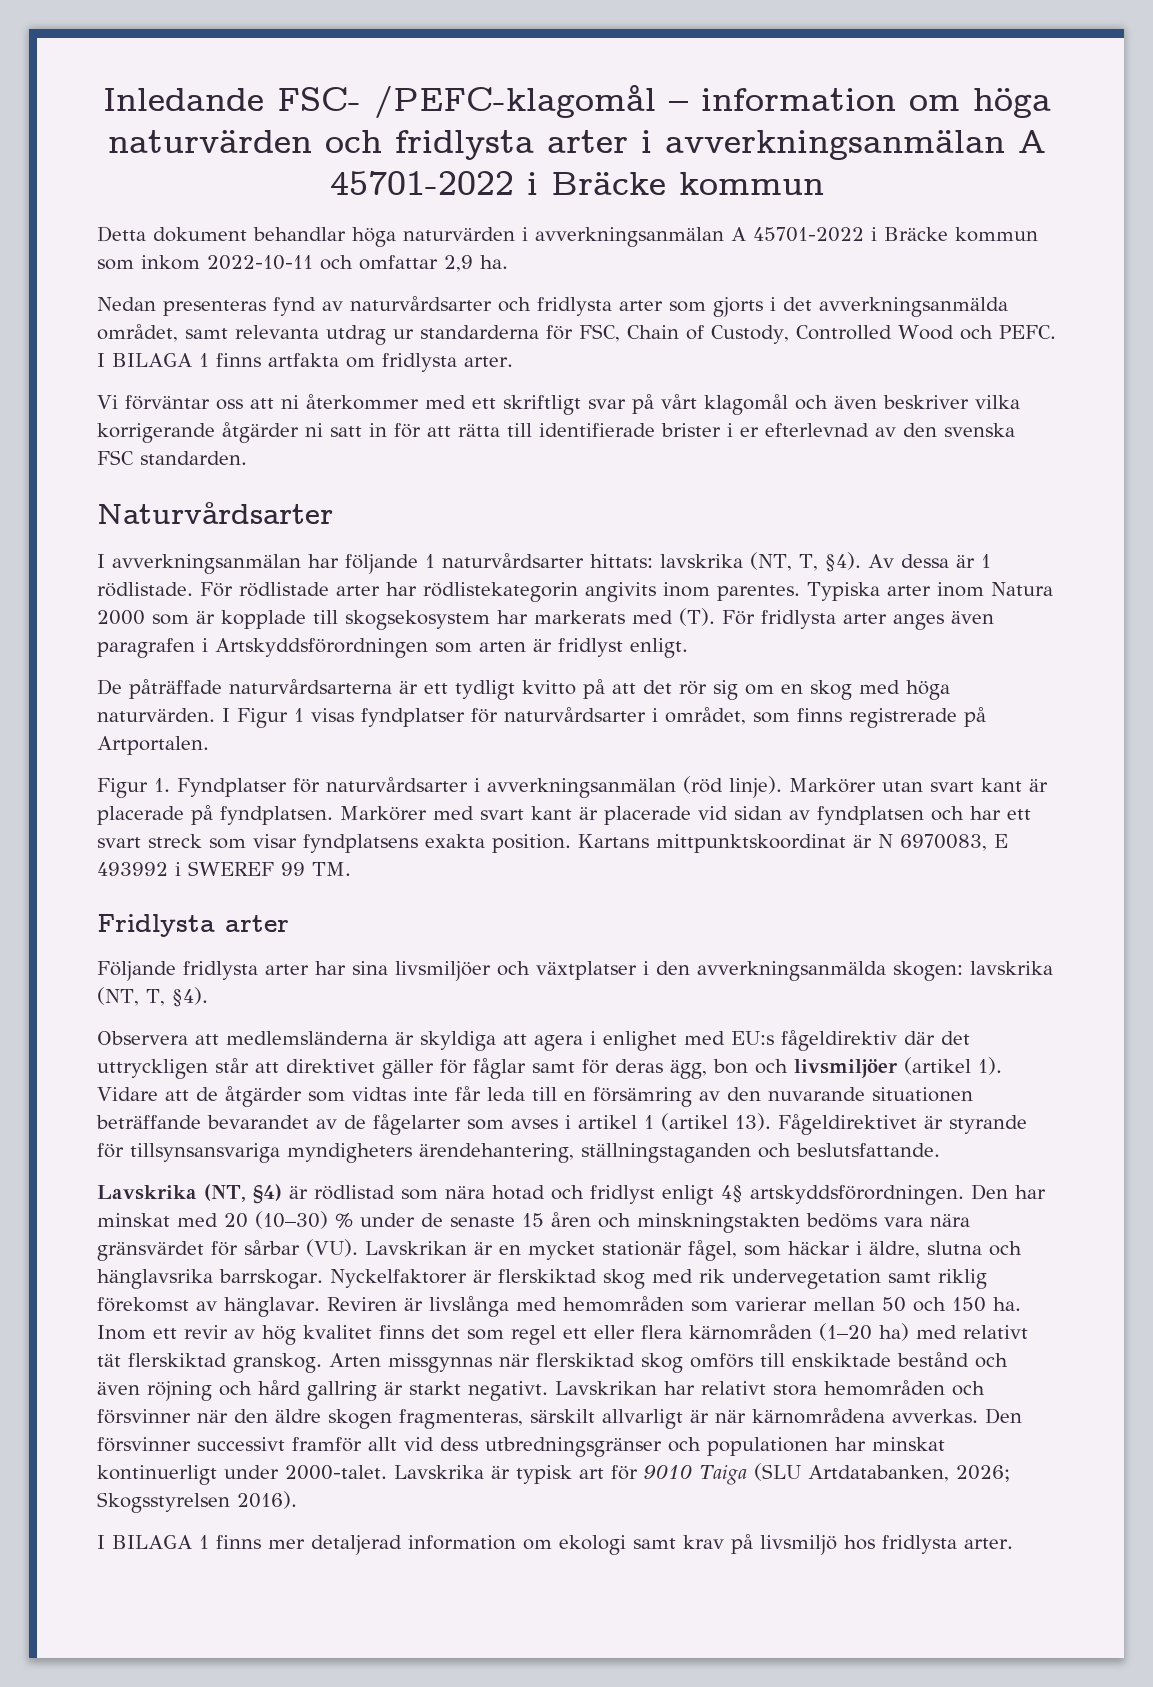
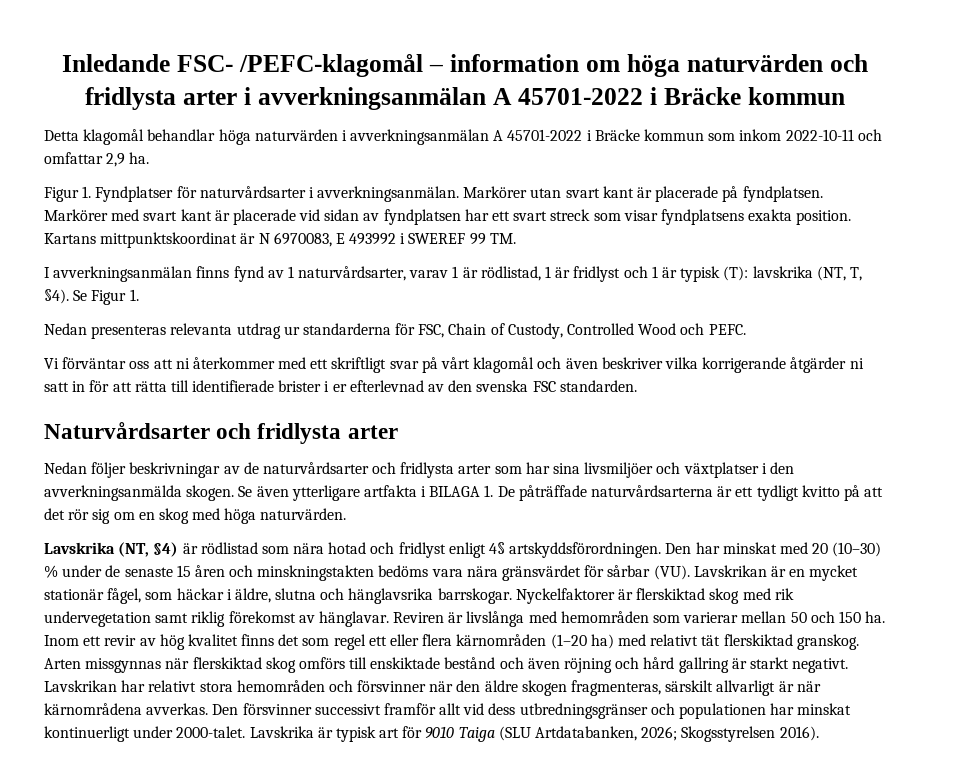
- Detta dokument behandlar höga naturvärden i avverkningsanmälan A 45701-2022 i Bräcke kommun som inkom 2022-10-11 och omfattar 2,9 ha.
+ Detta klagomål behandlar höga naturvärden i avverkningsanmälan A 45701-2022 i Bräcke kommun som inkom 2022-10-11 och omfattar 2,9 ha.
- Nedan presenteras fynd av naturvårdsarter och fridlysta arter som gjorts i det avverkningsanmälda området, samt relevanta utdrag ur standarderna för FSC, Chain of Custody, Controlled Wood och PEFC. I BILAGA 1 finns artfakta om fridlysta arter.
+ Figur 1. Fyndplatser för naturvårdsarter i avverkningsanmälan. Markörer utan svart kant är placerade på fyndplatsen. Markörer med svart kant är placerade vid sidan av fyndplatsen har ett svart streck som visar fyndplatsens exakta position. Kartans mittpunktskoordinat är N 6970083, E 493992 i SWEREF 99 TM.
+ I avverkningsanmälan finns fynd av 1 naturvårdsarter, varav 1 är rödlistad, 1 är fridlyst och 1 är typisk (T): lavskrika (NT, T, §4). Se Figur 1.
+ Nedan presenteras relevanta utdrag ur standarderna för FSC, Chain of Custody, Controlled Wood och PEFC.
- Naturvårdsarter
- I avverkningsanmälan har följande 1 naturvårdsarter hittats: lavskrika (NT, T, §4). Av dessa är 1 rödlistade. För rödlistade arter har rödlistekategorin angivits inom parentes. Typiska arter inom Natura 2000 som är kopplade till skogsekosystem har markerats med (T). För fridlysta arter anges även paragrafen i Artskyddsförordningen som arten är fridlyst enligt.
- De påträffade naturvårdsarterna är ett tydligt kvitto på att det rör sig om en skog med höga naturvärden. I Figur 1 visas fyndplatser för naturvårdsarter i området, som finns registrerade på Artportalen.
- Figur 1. Fyndplatser för naturvårdsarter i avverkningsanmälan (röd linje). Markörer utan svart kant är placerade på fyndplatsen. Markörer med svart kant är placerade vid sidan av fyndplatsen och har ett svart streck som visar fyndplatsens exakta position. Kartans mittpunktskoordinat är N 6970083, E 493992 i SWEREF 99 TM.
- Fridlysta arter
- Följande fridlysta arter har sina livsmiljöer och växtplatser i den avverkningsanmälda skogen: lavskrika (NT, T, §4).
- Observera att medlemsländerna är skyldiga att agera i enlighet med EU:s fågeldirektiv där det uttryckligen står att direktivet gäller för fåglar samt för deras ägg, bon och livsmiljöer (artikel 1). Vidare att de åtgärder som vidtas inte får leda till en försämring av den nuvarande situationen beträffande bevarandet av de fågelarter som avses i artikel 1 (artikel 13). Fågeldirektivet är styrande för tillsynsansvariga myndigheters ärendehantering, ställningstaganden och beslutsfattande.
+ Naturvårdsarter och fridlysta arter
+ Nedan följer beskrivningar av de naturvårdsarter och fridlysta arter som har sina livsmiljöer och växtplatser i den avverkningsanmälda skogen. Se även ytterligare artfakta i BILAGA 1. De påträffade naturvårdsarterna är ett tydligt kvitto på att det rör sig om en skog med höga naturvärden.
- I BILAGA 1 finns mer detaljerad information om ekologi samt krav på livsmiljö hos fridlysta arter.

